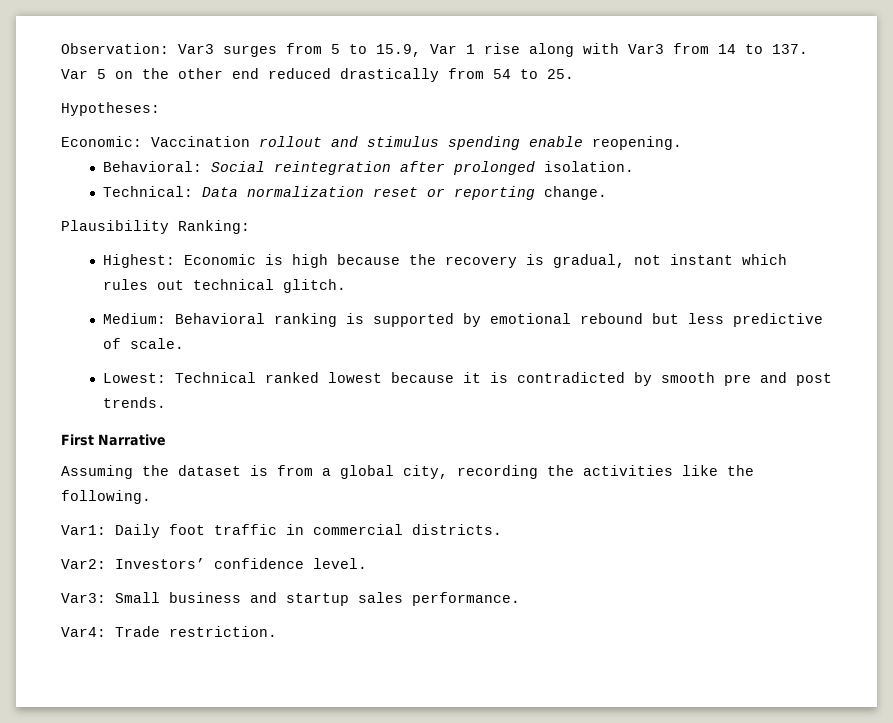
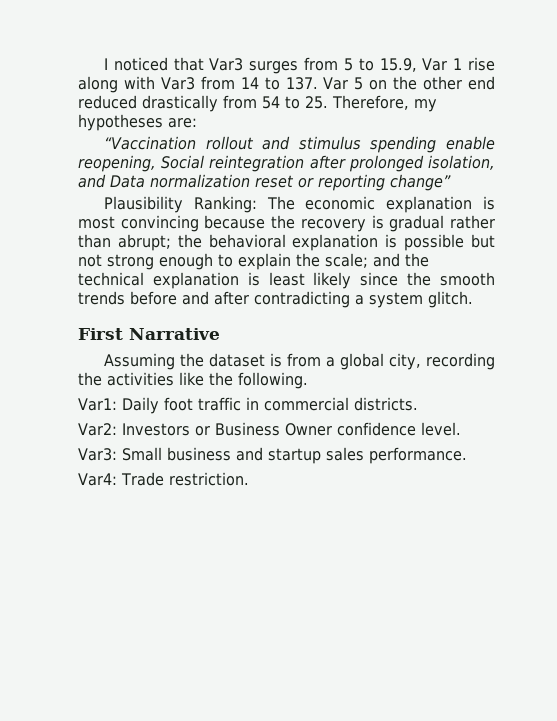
- Observation: Var3 surges from 5 to 15.9, Var 1 rise along with Var3 from 14 to 137. Var 5 on the other end reduced drastically from 54 to 25.
- Hypotheses:
- Economic: Vaccination rollout and stimulus spending enable reopening.
- Behavioral: Social reintegration after prolonged isolation.
- Technical: Data normalization reset or reporting change.
+ I noticed that Var3 surges from 5 to 15.9, Var 1 rise along with Var3 from 14 to 137. Var 5 on the other end reduced drastically from 54 to 25. Therefore, my hypotheses are:
+ “Vaccination rollout and stimulus spending enable reopening, Social reintegration after prolonged isolation, and Data normalization reset or reporting change”
- Plausibility Ranking:
- Highest: Economic is high because the recovery is gradual, not instant which rules out technical glitch.
- Medium: Behavioral ranking is supported by emotional rebound but less predictive of scale.
- Lowest: Technical ranked lowest because it is contradicted by smooth pre and post trends.
+ Plausibility Ranking: The economic explanation is most convincing because the recovery is gradual rather than abrupt; the behavioral explanation is possible but not strong enough to explain the scale; and the technical explanation is least likely since the smooth trends before and after contradicting a system glitch.
- Var2: Investors’ confidence level.
+ Var2: Investors or Business Owner confidence level.

